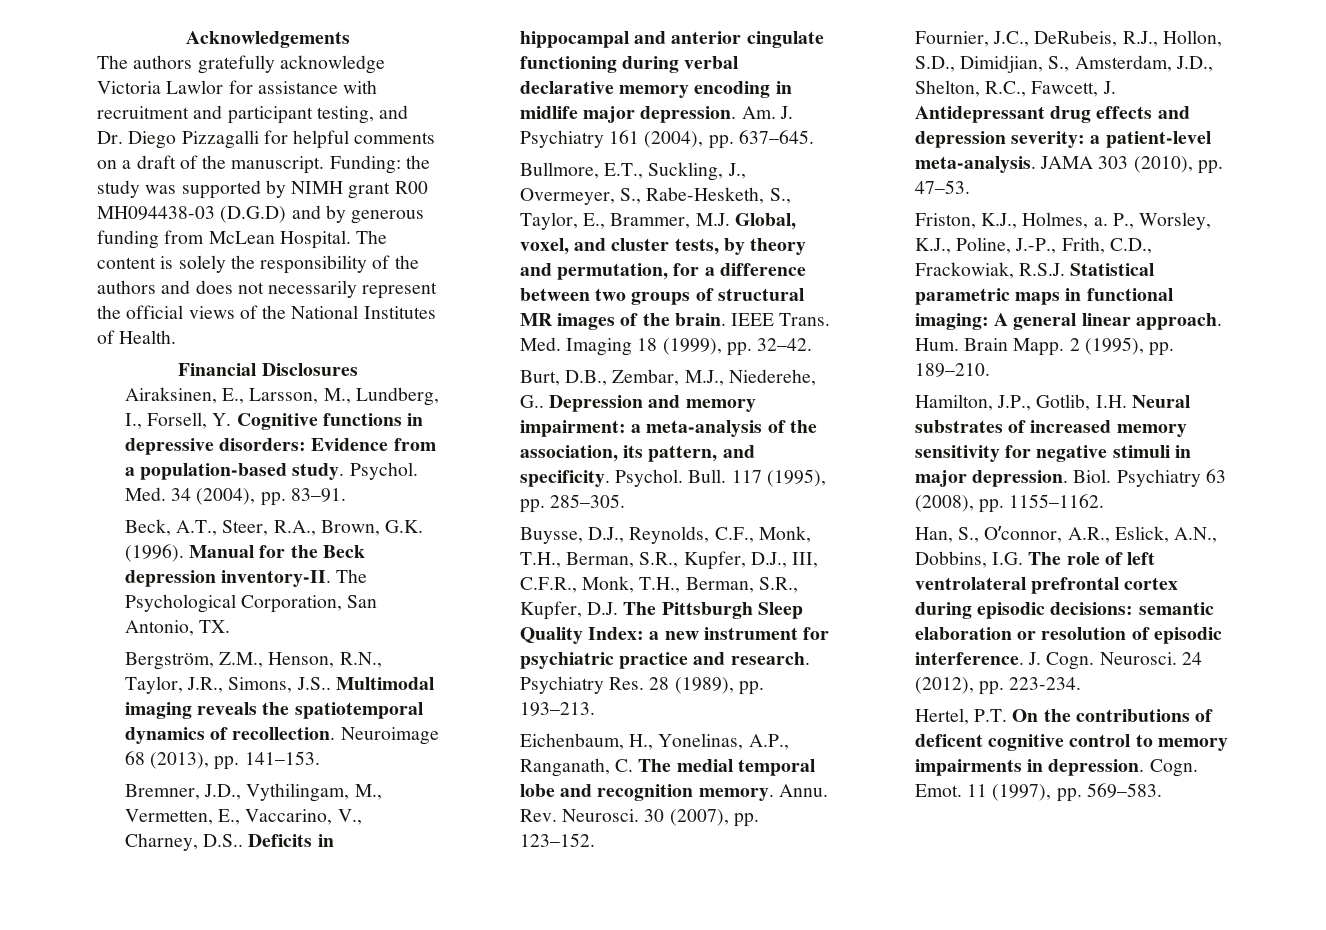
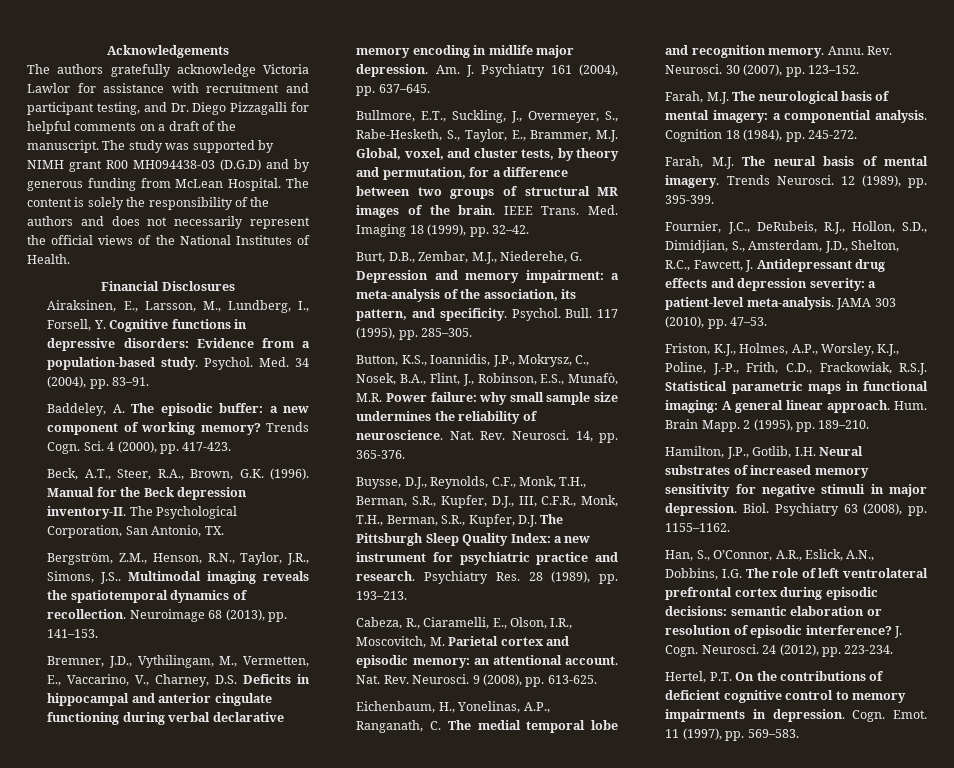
- Funding: the study was supported by NIMH grant R00 MH094438-03 (D.G.D) and by generous funding from McLean Hospital.
+ The study was supported by NIMH grant R00 MH094438-03 (D.G.D) and by generous funding from McLean Hospital.
+ Baddeley, A. The episodic buffer: a new component of working memory? Trends Cogn. Sci. 4 (2000), pp. 417-423.
- Bremner, J.D., Vythilingam, M., Vermetten, E., Vaccarino, V., Charney, D.S.. Deficits in hippocampal and anterior cingulate functioning during verbal declarative memory encoding in midlife major depression.
+ Bremner, J.D., Vythilingam, M., Vermetten, E., Vaccarino, V., Charney, D.S. Deficits in hippocampal and anterior cingulate functioning during verbal declarative memory encoding in midlife major depression.
- Burt, D.B., Zembar, M.J., Niederehe, G.. Depression and memory impairment: a meta-analysis of the association, its pattern, and specificity.
+ Burt, D.B., Zembar, M.J., Niederehe, G. Depression and memory impairment: a meta-analysis of the association, its pattern, and specificity.
+ Button, K.S., Ioannidis, J.P., Mokrysz, C., Nosek, B.A., Flint, J., Robinson, E.S., Munafò, M.R. Power failure: why small sample size undermines the reliability of neuroscience. Nat. Rev. Neurosci. 14, pp. 365-376.
+ Cabeza, R., Ciaramelli, E., Olson, I.R., Moscovitch, M. Parietal cortex and episodic memory: an attentional account. Nat. Rev. Neurosci. 9 (2008), pp. 613-625.
+ Farah, M.J. The neurological basis of mental imagery: a componential analysis. Cognition 18 (1984), pp. 245-272.
+ Farah, M.J. The neural basis of mental imagery. Trends Neurosci. 12 (1989), pp. 395-399.
- Friston, K.J., Holmes, a. P., Worsley, K.J., Poline, J.-P., Frith, C.D., Frackowiak, R.S.J. Statistical parametric maps in functional imaging: A general linear approach.
+ Friston, K.J., Holmes, A.P., Worsley, K.J., Poline, J.-P., Frith, C.D., Frackowiak, R.S.J. Statistical parametric maps in functional imaging: A general linear approach.
- Han, S., Oʼconnor, A.R., Eslick, A.N., Dobbins, I.G. The role of left ventrolateral prefrontal cortex during episodic decisions: semantic elaboration or resolution of episodic interference.
+ Han, S., OʼConnor, A.R., Eslick, A.N., Dobbins, I.G. The role of left ventrolateral prefrontal cortex during episodic decisions: semantic elaboration or resolution of episodic interference?
- Hertel, P.T. On the contributions of deficent cognitive control to memory impairments in depression.
+ Hertel, P.T. On the contributions of deficient cognitive control to memory impairments in depression.

